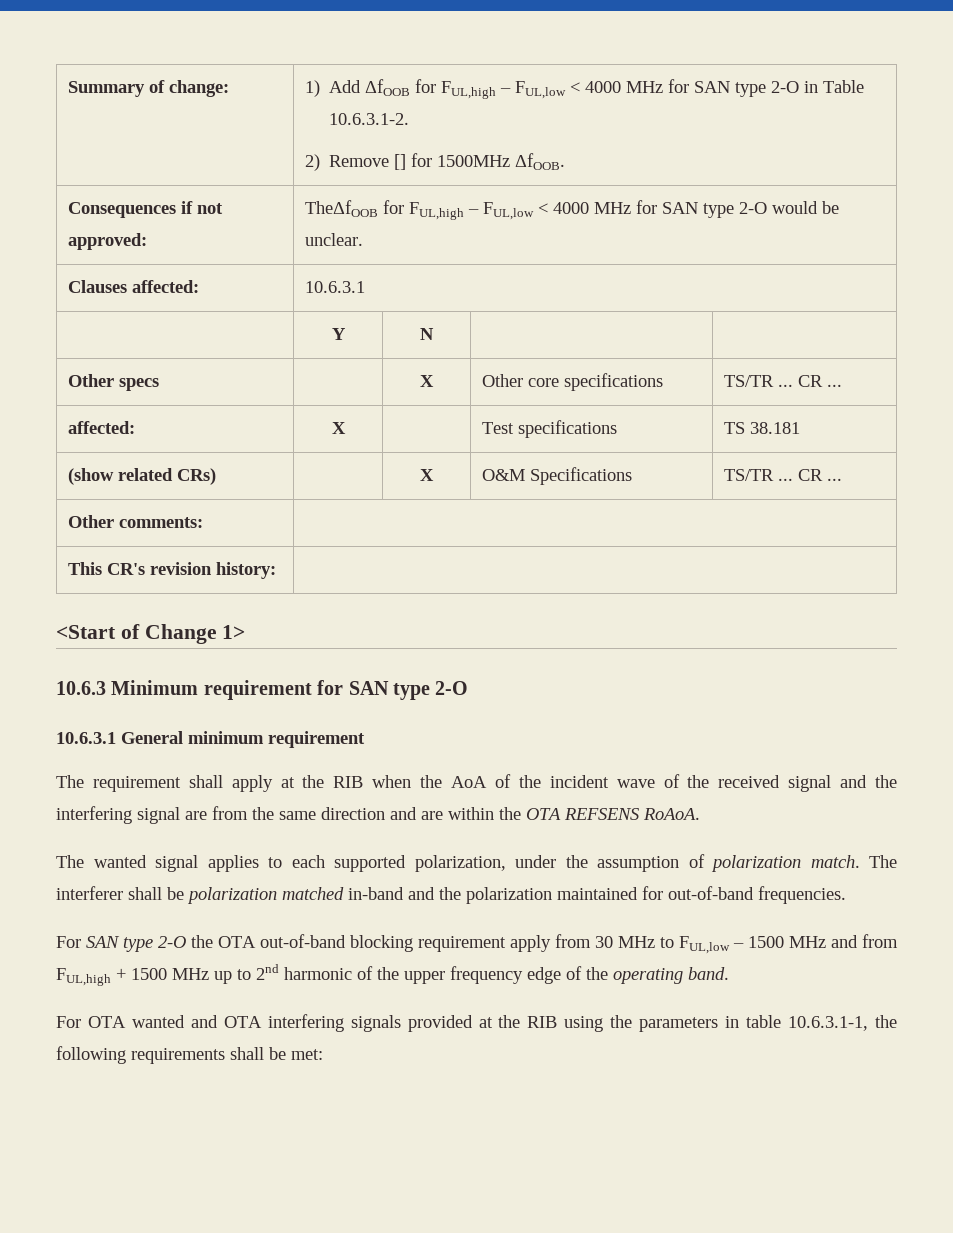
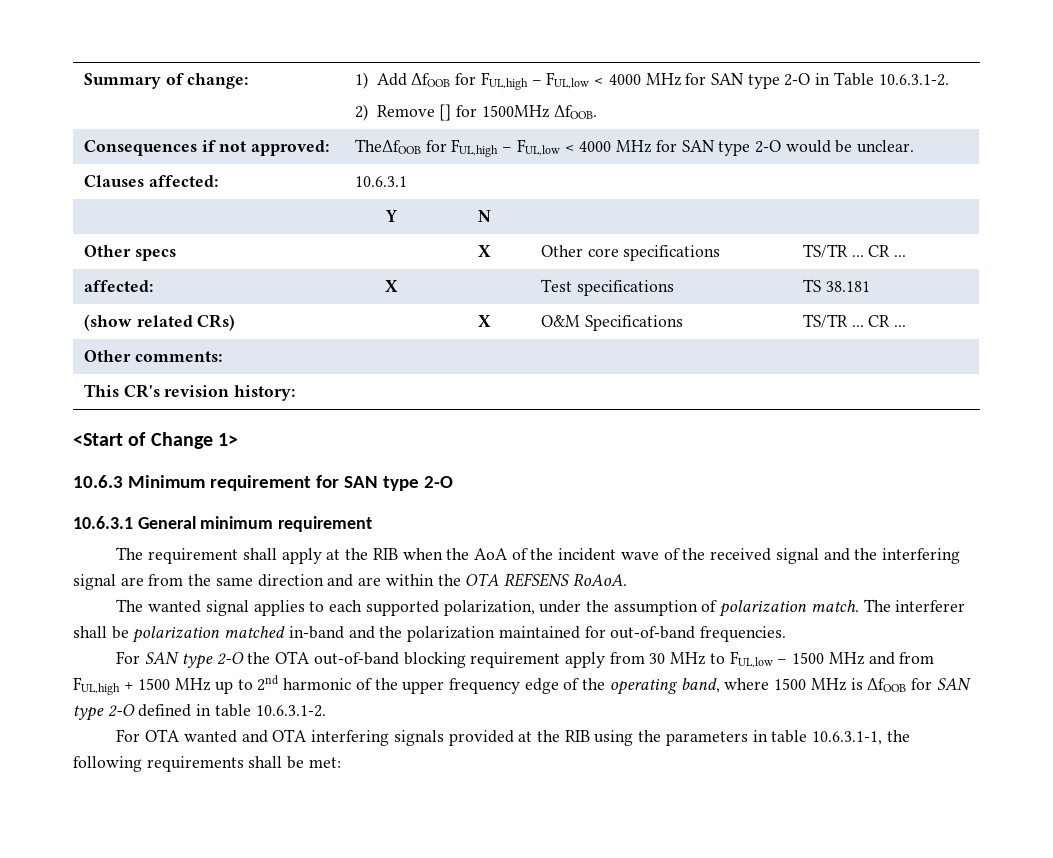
- For SAN type 2-O the OTA out-of-band blocking requirement apply from 30 MHz to FUL,low – 1500 MHz and from FUL,high + 1500 MHz up to 2nd harmonic of the upper frequency edge of the operating band.
+ For SAN type 2-O the OTA out-of-band blocking requirement apply from 30 MHz to FUL,low – 1500 MHz and from FUL,high + 1500 MHz up to 2nd harmonic of the upper frequency edge of the operating band, where 1500 MHz is ΔfOOB for SAN type 2-O defined in table 10.6.3.1-2.

